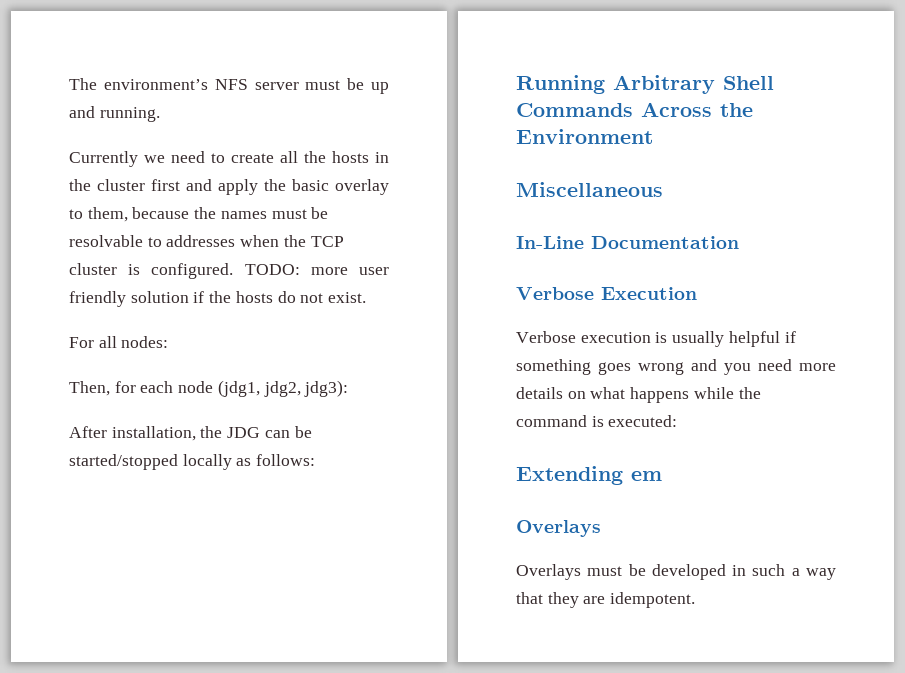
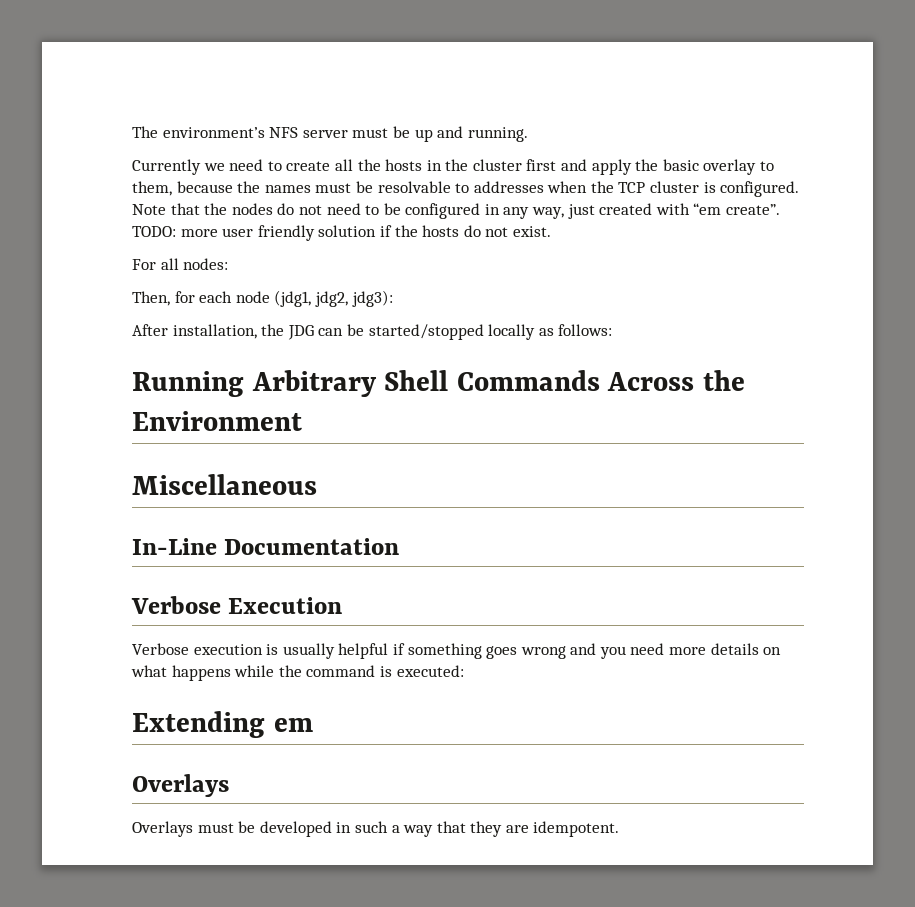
+ Note that the nodes do not need to be configured in any way, just created with “em create”.

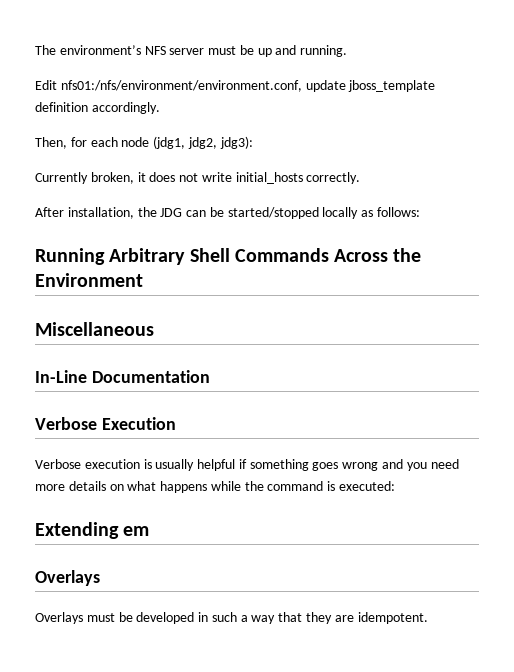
- Currently we need to create all the hosts in the cluster first and apply the basic overlay to them, because the names must be resolvable to addresses when the TCP cluster is configured. Note that the nodes do not need to be configured in any way, just created with “em create”. TODO: more user friendly solution if the hosts do not exist.
- For all nodes:
+ Edit nfs01:/nfs/environment/environment.conf, update jboss_template definition accordingly.
+ Currently broken, it does not write initial_hosts correctly.

